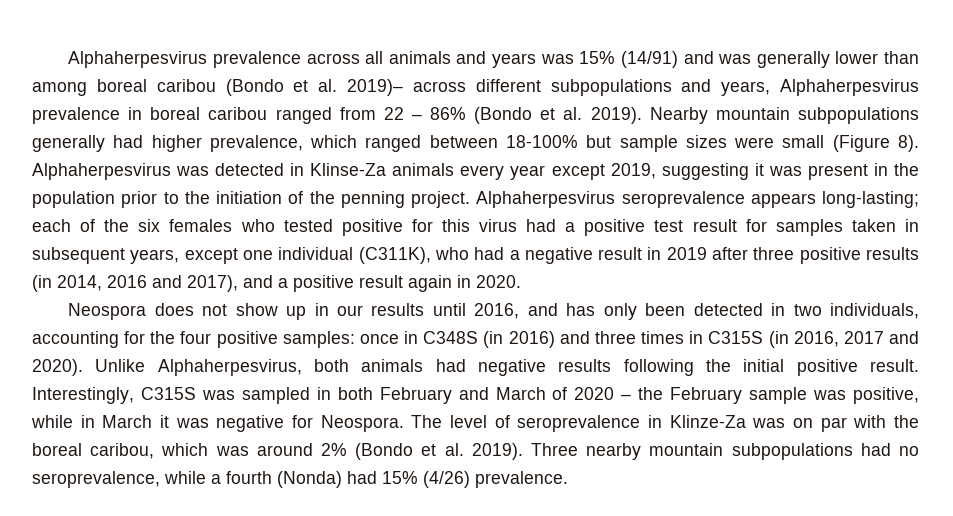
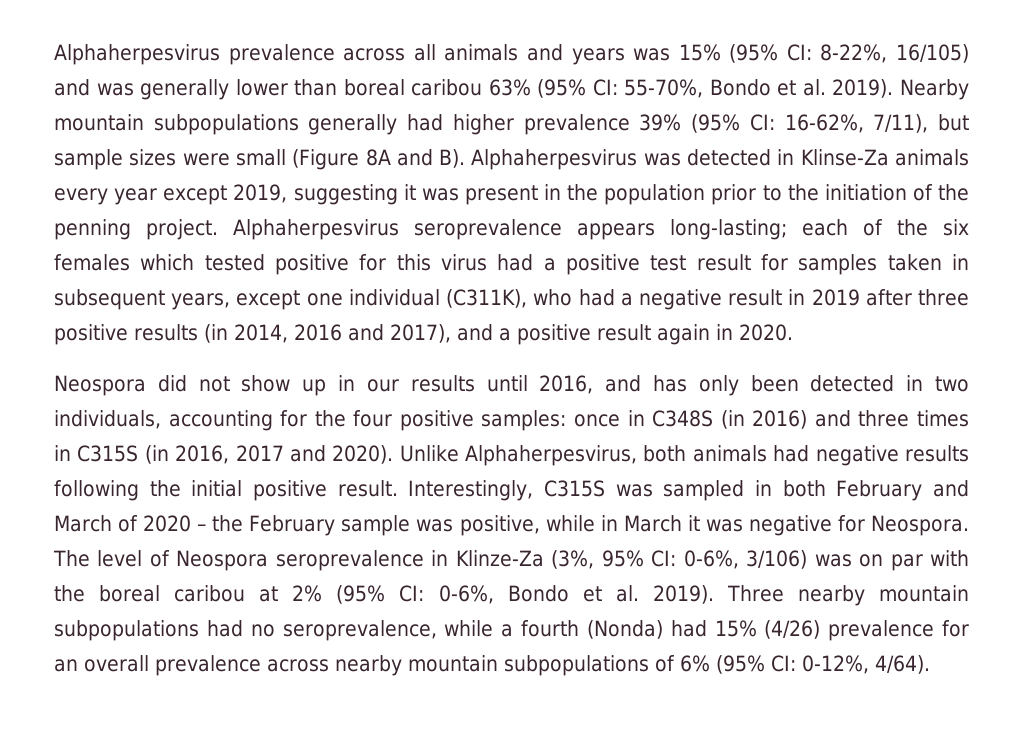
- Alphaherpesvirus prevalence across all animals and years was 15% (14/91) and was generally lower than among boreal caribou (Bondo et al. 2019)– across different subpopulations and years, Alphaherpesvirus prevalence in boreal caribou ranged from 22 – 86% (Bondo et al. 2019).
+ Alphaherpesvirus prevalence across all animals and years was 15% (95% CI: 8-22%, 16/105) and was generally lower than boreal caribou 63% (95% CI: 55-70%, Bondo et al. 2019).
- Nearby mountain subpopulations generally had higher prevalence, which ranged between 18-100% but sample sizes were small (Figure 8). Alphaherpesvirus was detected in Klinse-Za animals every year except 2019, suggesting it was present in the population prior to the initiation of the penning project.
+ Nearby mountain subpopulations generally had higher prevalence 39% (95% CI: 16-62%, 7/11), but sample sizes were small (Figure 8A and B). Alphaherpesvirus was detected in Klinse-Za animals every year except 2019, suggesting it was present in the population prior to the initiation of the penning project.
- Alphaherpesvirus seroprevalence appears long-lasting; each of the six females who tested positive for this virus had a positive test result for samples taken in subsequent years, except one individual (C311K), who had a negative result in 2019 after three positive results (in 2014, 2016 and 2017), and a positive result again in 2020.
+ Alphaherpesvirus seroprevalence appears long-lasting; each of the six females which tested positive for this virus had a positive test result for samples taken in subsequent years, except one individual (C311K), who had a negative result in 2019 after three positive results (in 2014, 2016 and 2017), and a positive result again in 2020.
- Neospora does not show up in our results until 2016, and has only been detected in two individuals, accounting for the four positive samples: once in C348S (in 2016) and three times in C315S (in 2016, 2017 and 2020).
+ Neospora did not show up in our results until 2016, and has only been detected in two individuals, accounting for the four positive samples: once in C348S (in 2016) and three times in C315S (in 2016, 2017 and 2020).
- The level of seroprevalence in Klinze-Za was on par with the boreal caribou, which was around 2% (Bondo et al. 2019).
+ The level of Neospora seroprevalence in Klinze-Za (3%, 95% CI: 0-6%, 3/106) was on par with the boreal caribou at 2% (95% CI: 0-6%, Bondo et al. 2019).
- Three nearby mountain subpopulations had no seroprevalence, while a fourth (Nonda) had 15% (4/26) prevalence.
+ Three nearby mountain subpopulations had no seroprevalence, while a fourth (Nonda) had 15% (4/26) prevalence for an overall prevalence across nearby mountain subpopulations of 6% (95% CI: 0-12%, 4/64).

